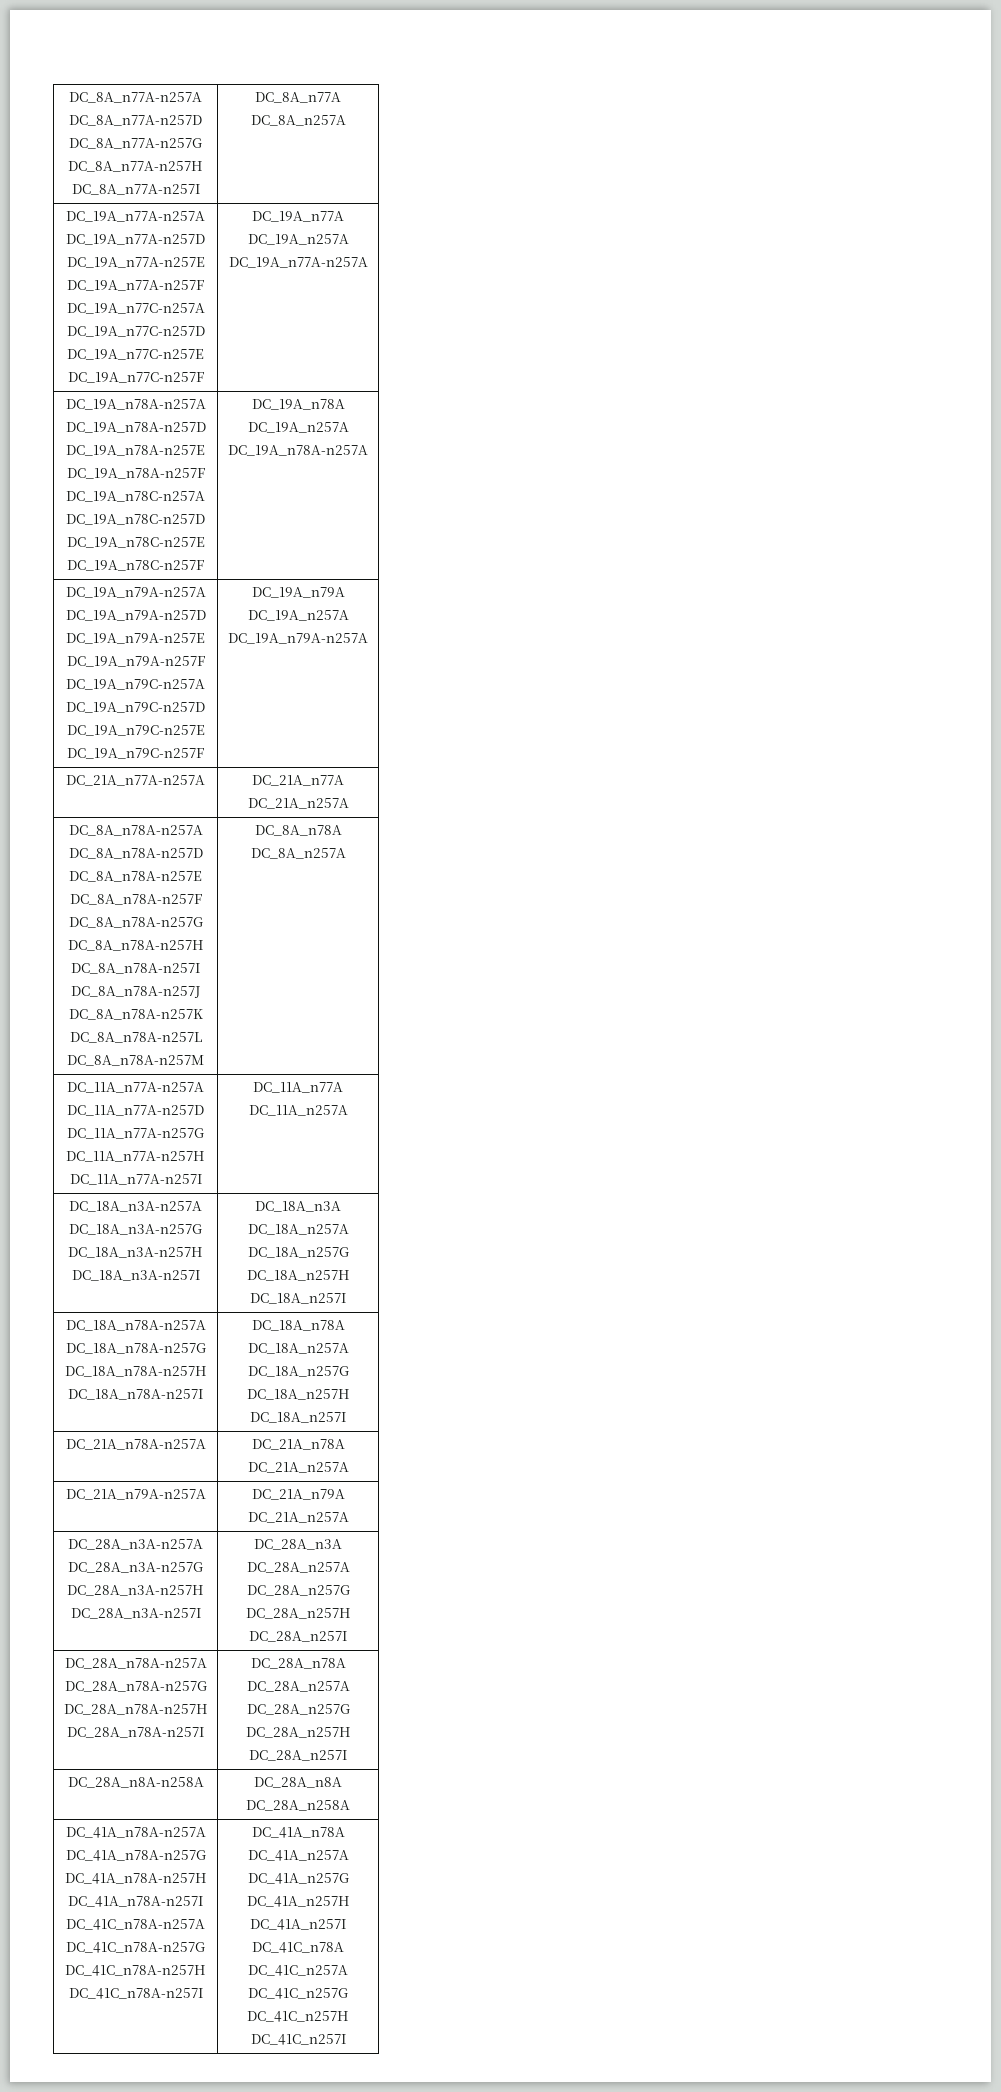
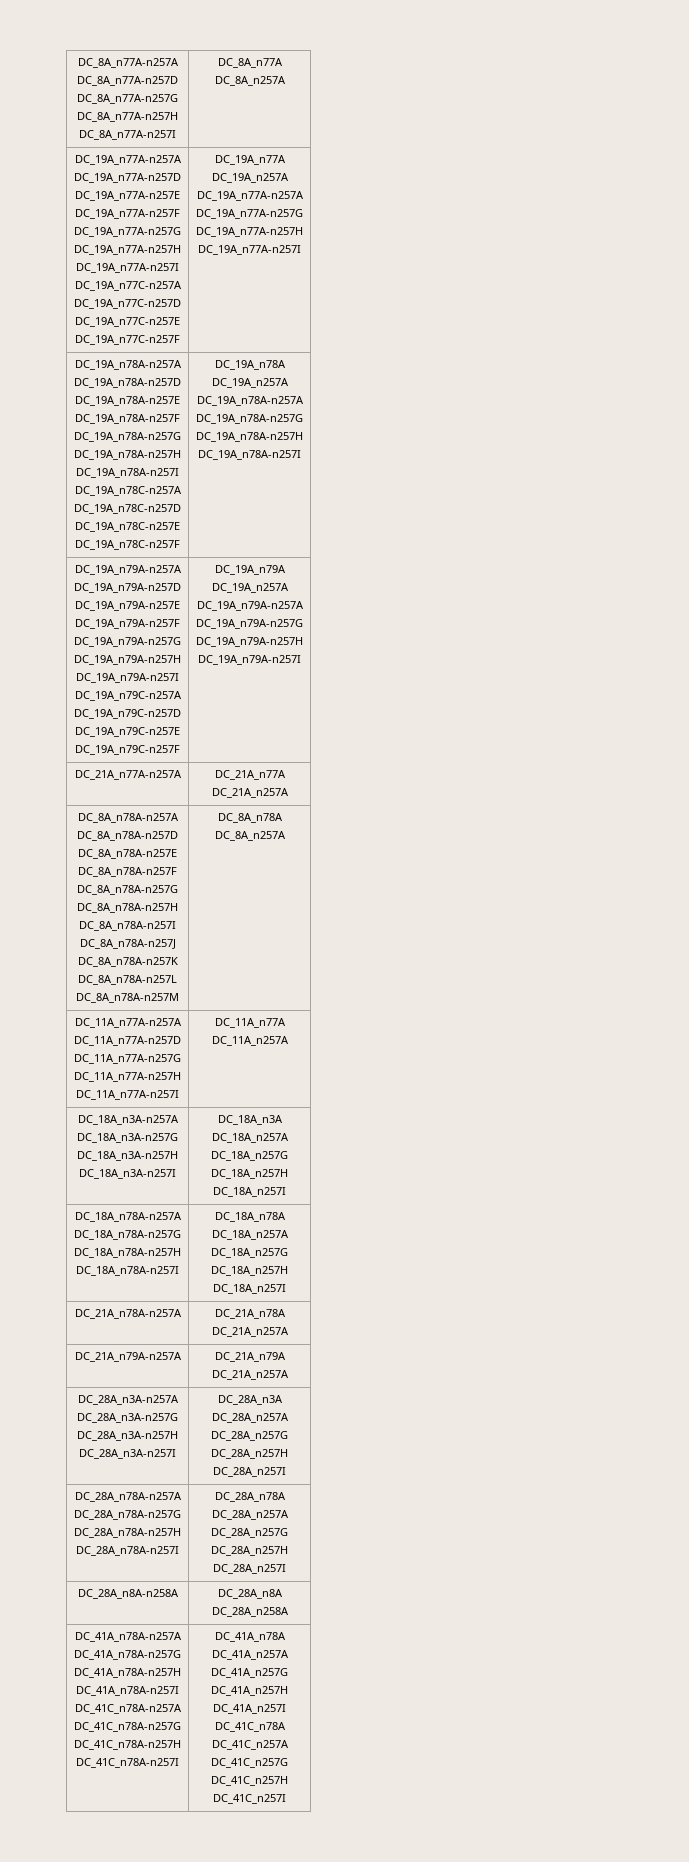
  DC_8A_n77A-n257A
  DC_8A_n77A-n257D
  DC_8A_n77A-n257G
  DC_8A_n77A-n257H
  DC_8A_n77A-n257I | DC_8A_n77A
  DC_8A_n257A
  DC_19A_n77A-n257A
  DC_19A_n77A-n257D
  DC_19A_n77A-n257E
  DC_19A_n77A-n257F
+ DC_19A_n77A-n257G
+ DC_19A_n77A-n257H
+ DC_19A_n77A-n257I
  DC_19A_n77C-n257A
  DC_19A_n77C-n257D
  DC_19A_n77C-n257E
  DC_19A_n77C-n257F | DC_19A_n77A
  DC_19A_n257A
  DC_19A_n77A-n257A
+ DC_19A_n77A-n257G
+ DC_19A_n77A-n257H
+ DC_19A_n77A-n257I
  DC_19A_n78A-n257A
  DC_19A_n78A-n257D
  DC_19A_n78A-n257E
  DC_19A_n78A-n257F
+ DC_19A_n78A-n257G
+ DC_19A_n78A-n257H
+ DC_19A_n78A-n257I
  DC_19A_n78C-n257A
  DC_19A_n78C-n257D
  DC_19A_n78C-n257E
  DC_19A_n78C-n257F | DC_19A_n78A
  DC_19A_n257A
  DC_19A_n78A-n257A
+ DC_19A_n78A-n257G
+ DC_19A_n78A-n257H
+ DC_19A_n78A-n257I
  DC_19A_n79A-n257A
  DC_19A_n79A-n257D
  DC_19A_n79A-n257E
  DC_19A_n79A-n257F
+ DC_19A_n79A-n257G
+ DC_19A_n79A-n257H
+ DC_19A_n79A-n257I
  DC_19A_n79C-n257A
  DC_19A_n79C-n257D
  DC_19A_n79C-n257E
  DC_19A_n79C-n257F | DC_19A_n79A
  DC_19A_n257A
  DC_19A_n79A-n257A
+ DC_19A_n79A-n257G
+ DC_19A_n79A-n257H
+ DC_19A_n79A-n257I

